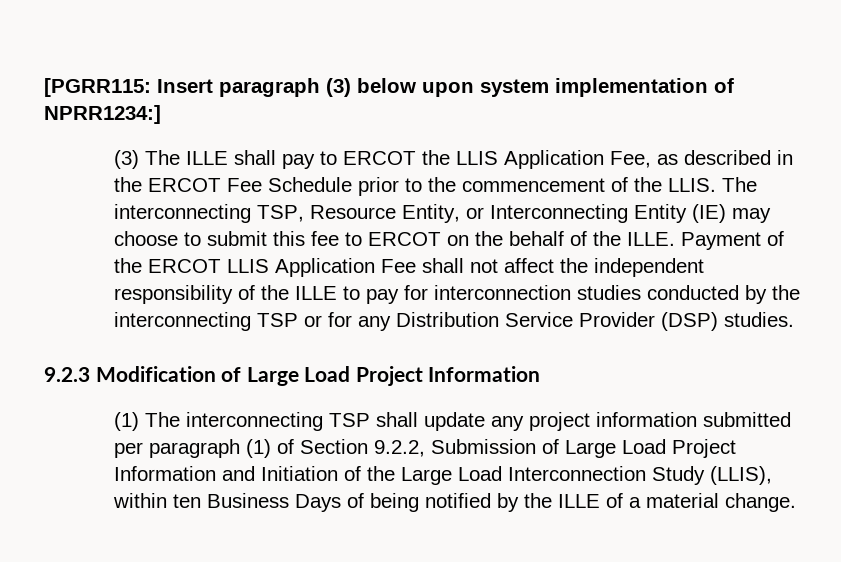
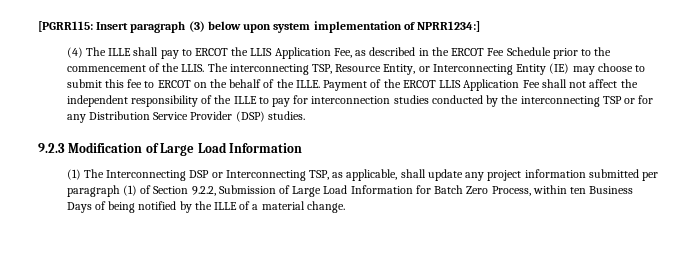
- (3) The ILLE shall pay to ERCOT the LLIS Application Fee, as described in the ERCOT Fee Schedule prior to the commencement of the LLIS.
+ (4) The ILLE shall pay to ERCOT the LLIS Application Fee, as described in the ERCOT Fee Schedule prior to the commencement of the LLIS.
- 9.2.3 Modification of Large Load Project Information
+ 9.2.3 Modification of Large Load Information
- (1) The interconnecting TSP shall update any project information submitted per paragraph (1) of Section 9.2.2, Submission of Large Load Project Information and Initiation of the Large Load Interconnection Study (LLIS), within ten Business Days of being notified by the ILLE of a material change.
+ (1) The Interconnecting DSP or Interconnecting TSP, as applicable, shall update any project information submitted per paragraph (1) of Section 9.2.2, Submission of Large Load Information for Batch Zero Process, within ten Business Days of being notified by the ILLE of a material change.

